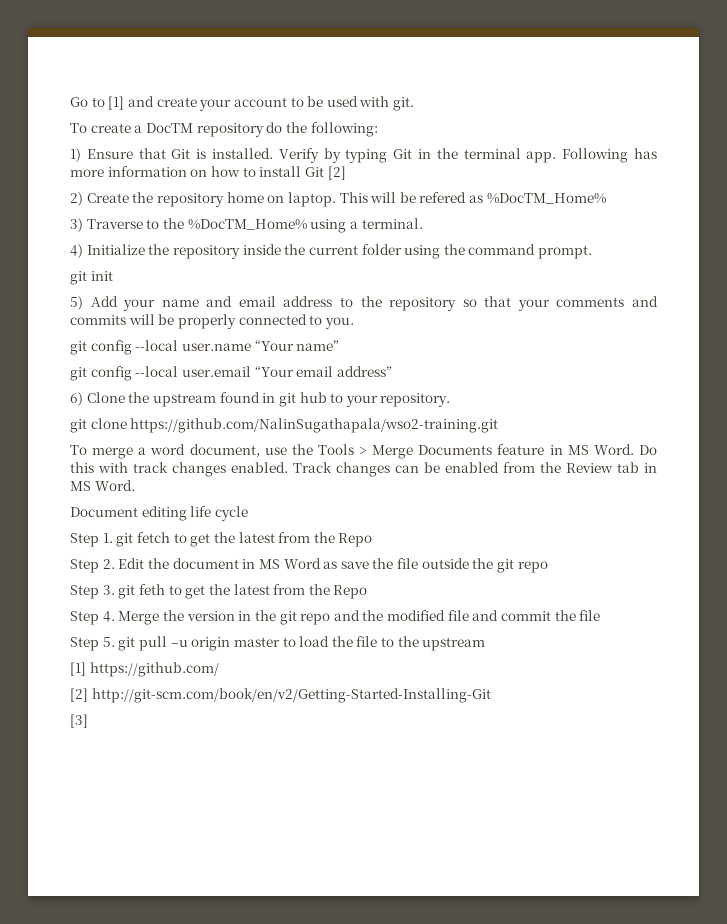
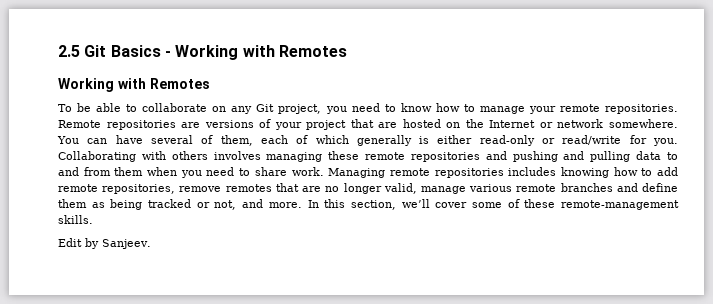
- Go to [1] and create your account to be used with git.
- To create a DocTM repository do the following:
- 1) Ensure that Git is installed. Verify by typing Git in the terminal app. Following has more information on how to install Git [2]
- 2) Create the repository home on laptop. This will be refered as %DocTM_Home%
- 3) Traverse to the %DocTM_Home% using a terminal.
- 4) Initialize the repository inside the current folder using the command prompt.
- git init
- 5) Add your name and email address to the repository so that your comments and commits will be properly connected to you.
- git config --local user.name “Your name”
- git config --local user.email “Your email address”
- 6) Clone the upstream found in git hub to your repository.
- git clone https://github.com/NalinSugathapala/wso2-training.git
- To merge a word document, use the Tools > Merge Documents feature in MS Word. Do this with track changes enabled. Track changes can be enabled from the Review tab in MS Word.
- Document editing life cycle
- Step 1. git fetch to get the latest from the Repo
- Step 2. Edit the document in MS Word as save the file outside the git repo
- Step 3. git feth to get the latest from the Repo
- Step 4. Merge the version in the git repo and the modified file and commit the file
- Step 5. git pull –u origin master to load the file to the upstream
- [1] https://github.com/
- [2] http://git-scm.com/book/en/v2/Getting-Started-Installing-Git
- [3]
+ 2.5 Git Basics - Working with Remotes
+ Working with Remotes
+ To be able to collaborate on any Git project, you need to know how to manage your remote repositories. Remote repositories are versions of your project that are hosted on the Internet or network somewhere. You can have several of them, each of which generally is either read-only or read/write for you. Collaborating with others involves managing these remote repositories and pushing and pulling data to and from them when you need to share work. Managing remote repositories includes knowing how to add remote repositories, remove remotes that are no longer valid, manage various remote branches and define them as being tracked or not, and more. In this section, we’ll cover some of these remote-management skills.
+ Edit by Sanjeev.

